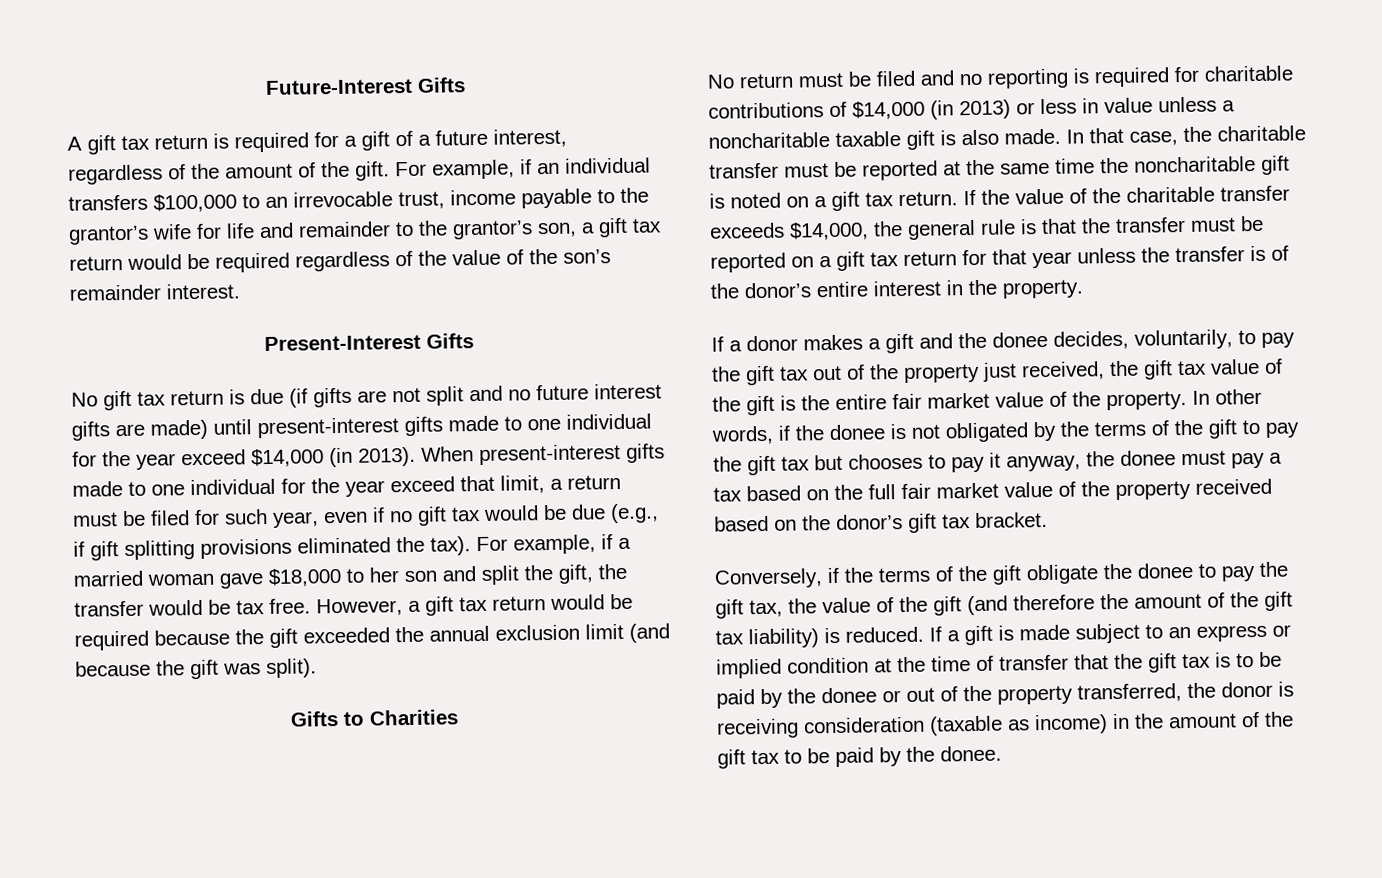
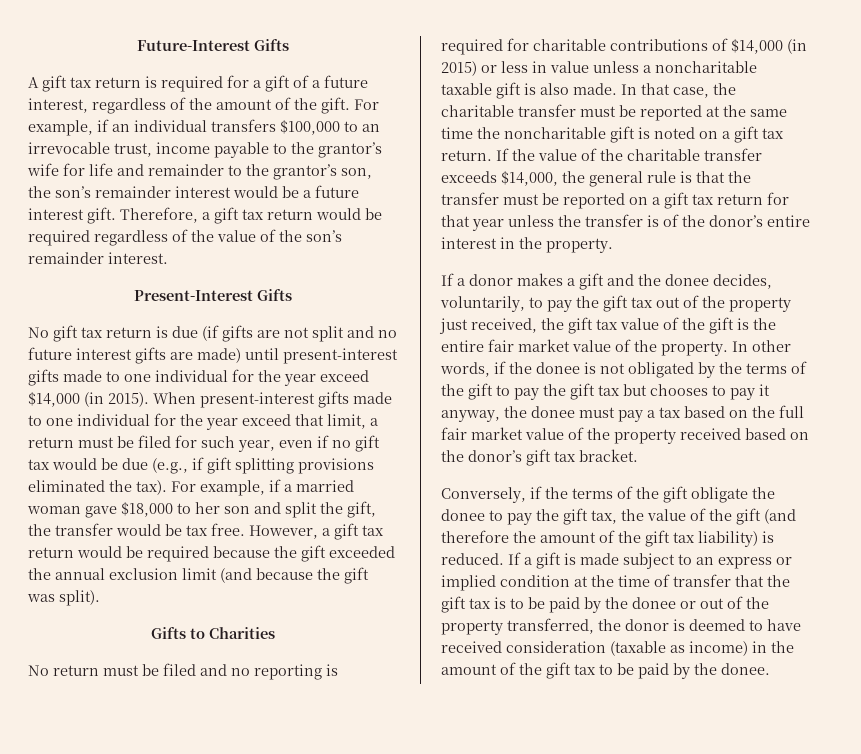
- For example, if an individual transfers $100,000 to an irrevocable trust, income payable to the grantor’s wife for life and remainder to the grantor’s son, a gift tax return would be required regardless of the value of the son’s remainder interest.
+ For example, if an individual transfers $100,000 to an irrevocable trust, income payable to the grantor’s wife for life and remainder to the grantor’s son, the son’s remainder interest would be a future interest gift. Therefore, a gift tax return would be required regardless of the value of the son’s remainder interest.
- No gift tax return is due (if gifts are not split and no future interest gifts are made) until present-interest gifts made to one individual for the year exceed $14,000 (in 2013).
+ No gift tax return is due (if gifts are not split and no future interest gifts are made) until present-interest gifts made to one individual for the year exceed $14,000 (in 2015).
- No return must be filed and no reporting is required for charitable contributions of $14,000 (in 2013) or less in value unless a noncharitable taxable gift is also made.
+ No return must be filed and no reporting is required for charitable contributions of $14,000 (in 2015) or less in value unless a noncharitable taxable gift is also made.
- If a gift is made subject to an express or implied condition at the time of transfer that the gift tax is to be paid by the donee or out of the property transferred, the donor is receiving consideration (taxable as income) in the amount of the gift tax to be paid by the donee.
+ If a gift is made subject to an express or implied condition at the time of transfer that the gift tax is to be paid by the donee or out of the property transferred, the donor is deemed to have received consideration (taxable as income) in the amount of the gift tax to be paid by the donee.

